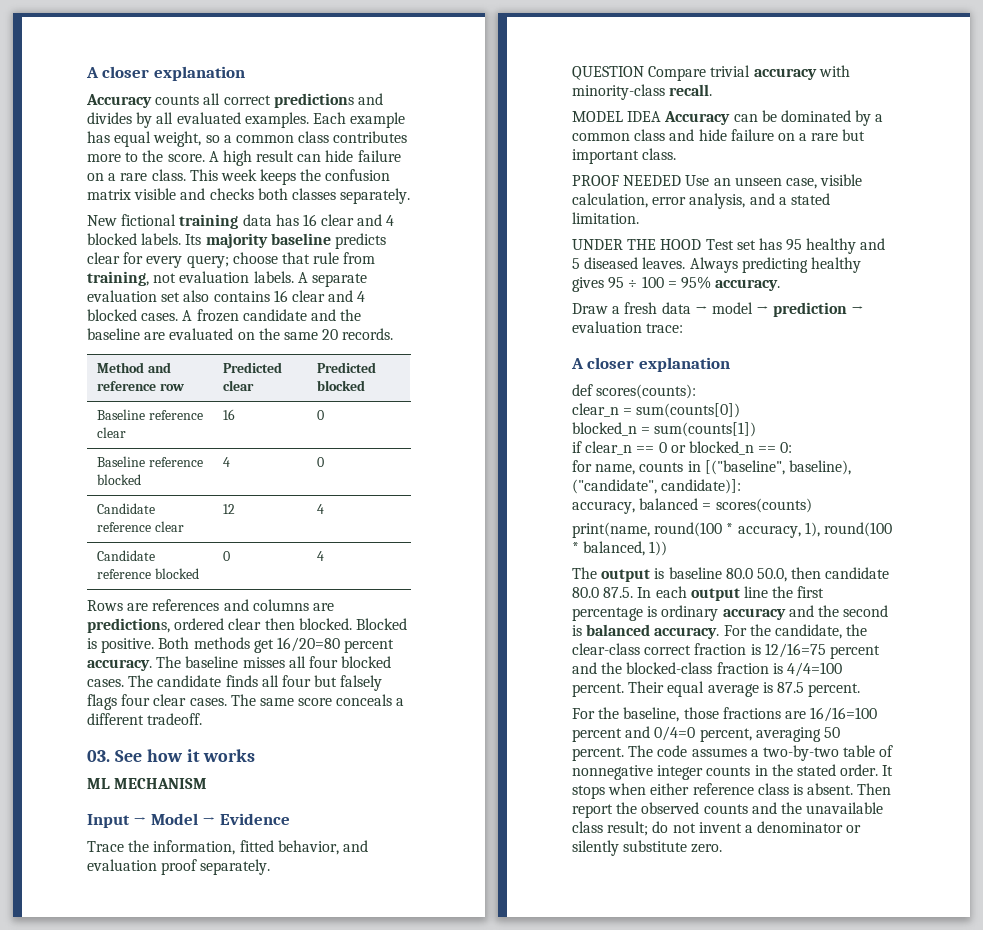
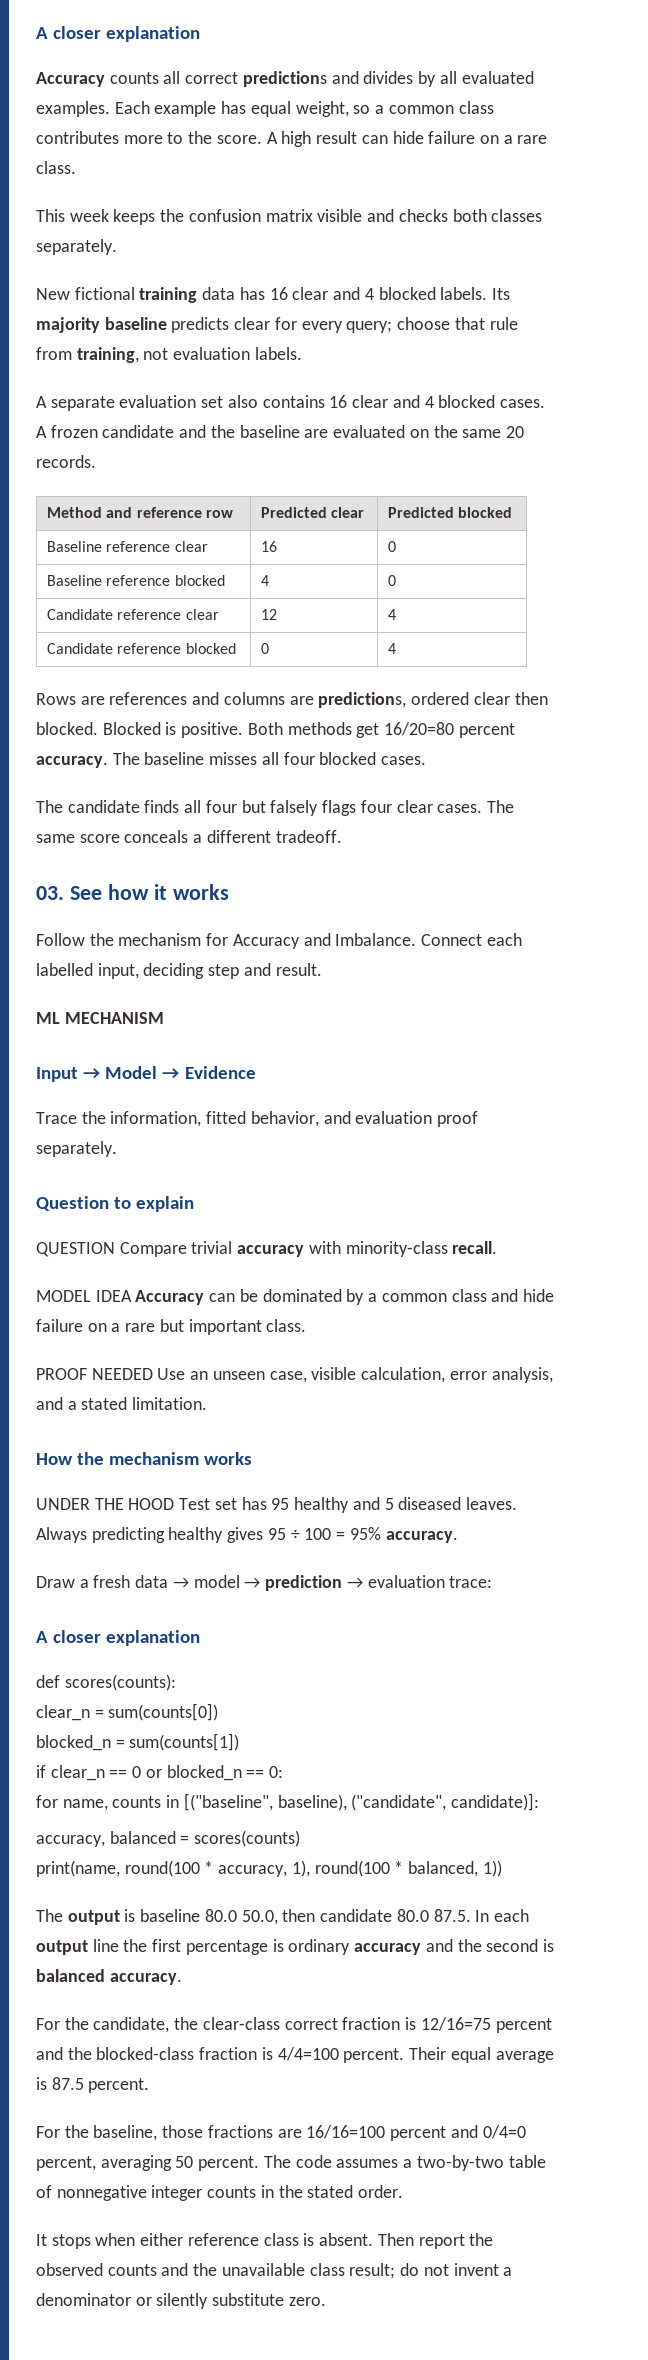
- A high result can hide failure on a rare class. This week keeps the confusion matrix visible and checks both classes separately.
+ A high result can hide failure on a rare class.
+ This week keeps the confusion matrix visible and checks both classes separately.
- Its majority baseline predicts clear for every query; choose that rule from training, not evaluation labels. A separate evaluation set also contains 16 clear and 4 blocked cases.
+ Its majority baseline predicts clear for every query; choose that rule from training, not evaluation labels.
+ A separate evaluation set also contains 16 clear and 4 blocked cases.
- The baseline misses all four blocked cases. The candidate finds all four but falsely flags four clear cases.
+ The baseline misses all four blocked cases.
+ The candidate finds all four but falsely flags four clear cases.
+ Follow the mechanism for Accuracy and Imbalance. Connect each labelled input, deciding step and result.
+ Question to explain
+ How the mechanism works
- The output is baseline 80.0 50.0, then candidate 80.0 87.5. In each output line the first percentage is ordinary accuracy and the second is balanced accuracy. For the candidate, the clear-class correct fraction is 12/16=75 percent and the blocked-class fraction is 4/4=100 percent.
+ The output is baseline 80.0 50.0, then candidate 80.0 87.5. In each output line the first percentage is ordinary accuracy and the second is balanced accuracy.
+ For the candidate, the clear-class correct fraction is 12/16=75 percent and the blocked-class fraction is 4/4=100 percent.
- The code assumes a two-by-two table of nonnegative integer counts in the stated order. It stops when either reference class is absent.
+ The code assumes a two-by-two table of nonnegative integer counts in the stated order.
+ It stops when either reference class is absent.

